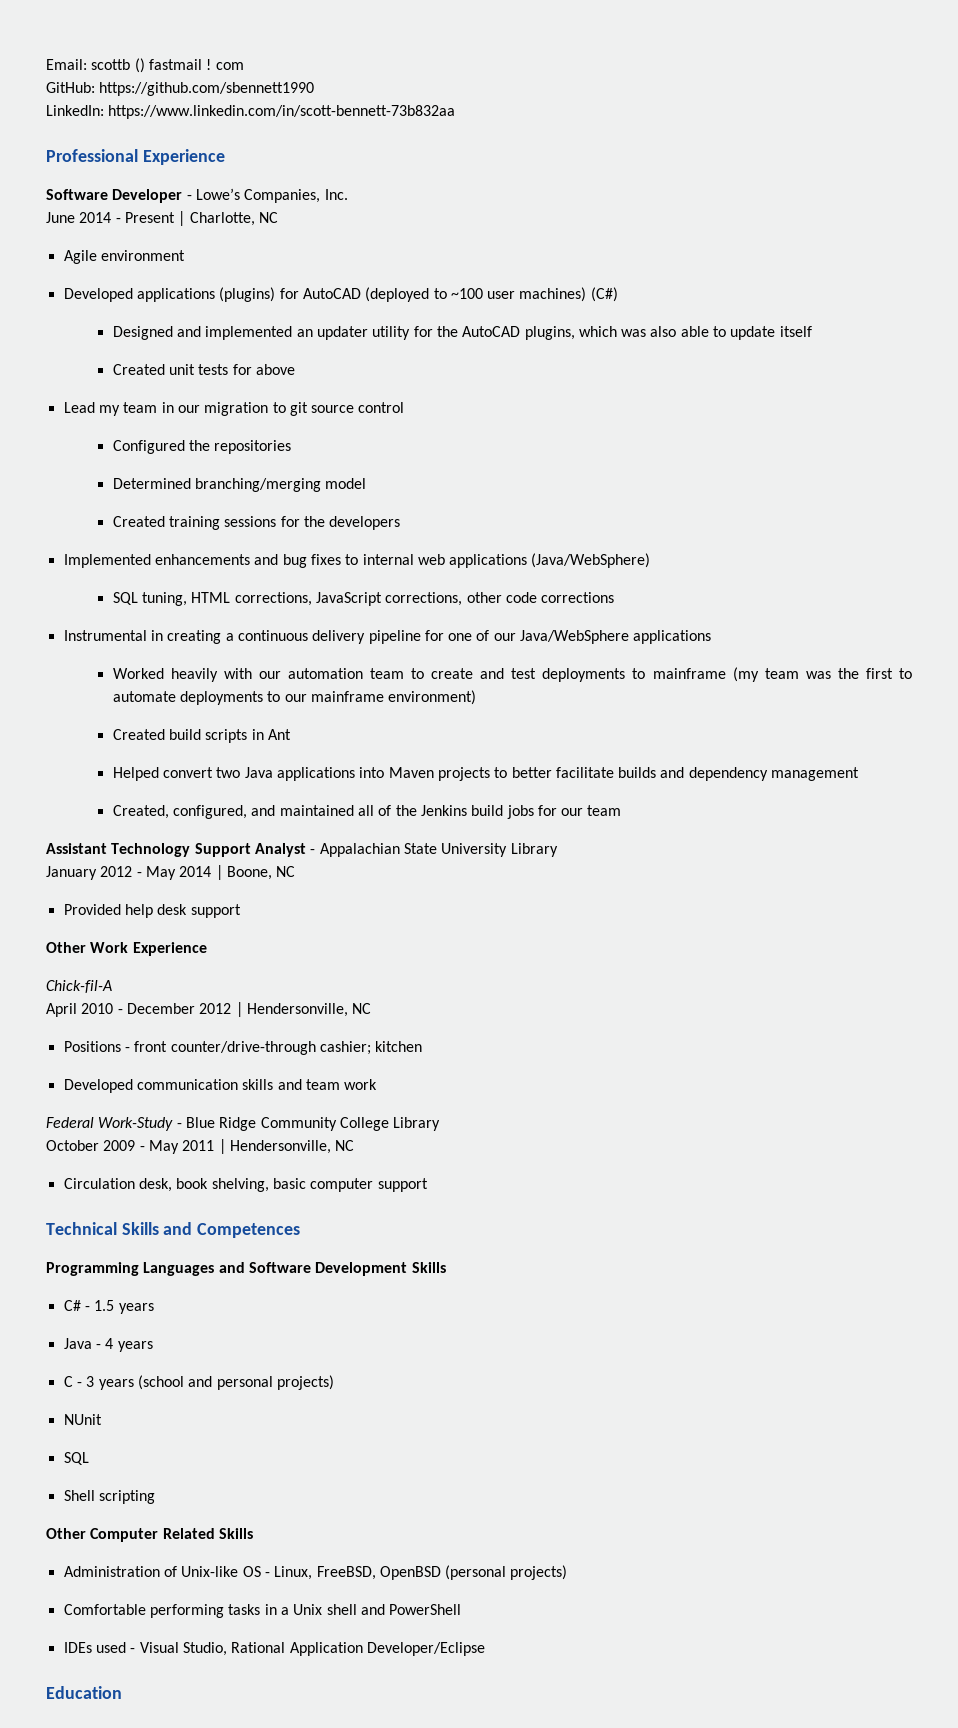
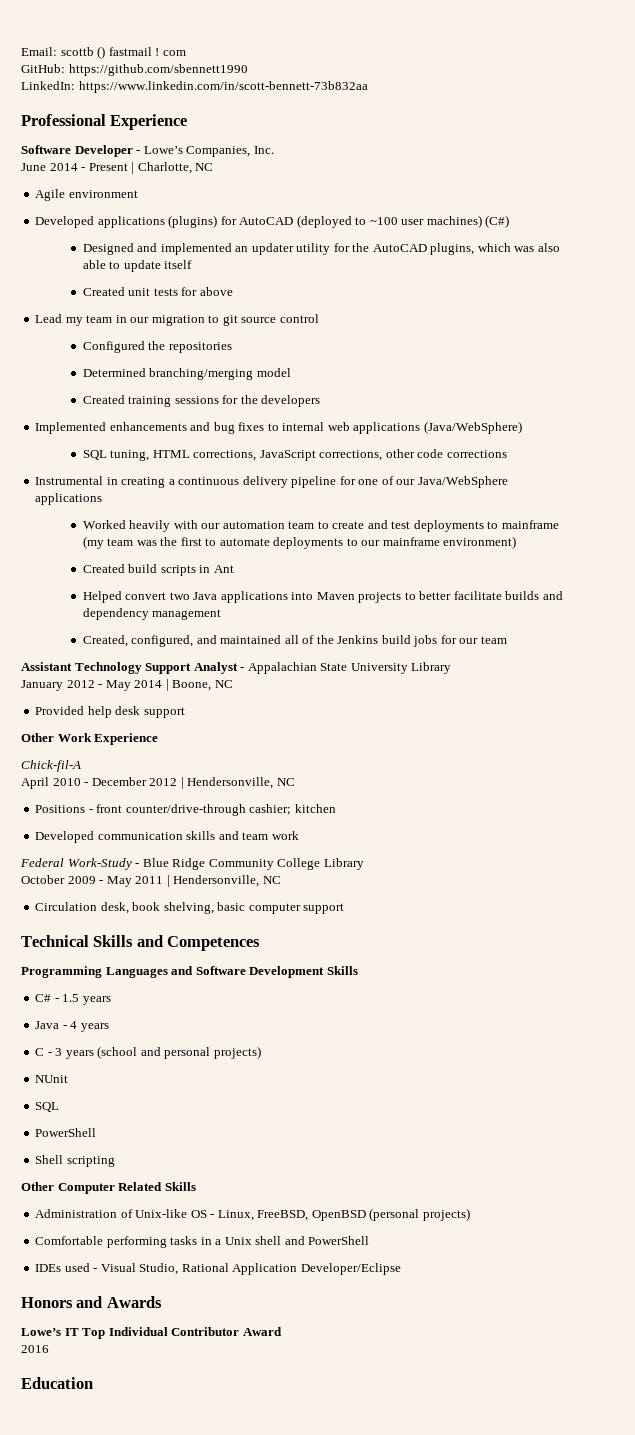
  NUnit
  SQL
+ PowerShell
+ Honors and Awards
+ Lowe’s IT Top Individual Contributor Award
+ 2016

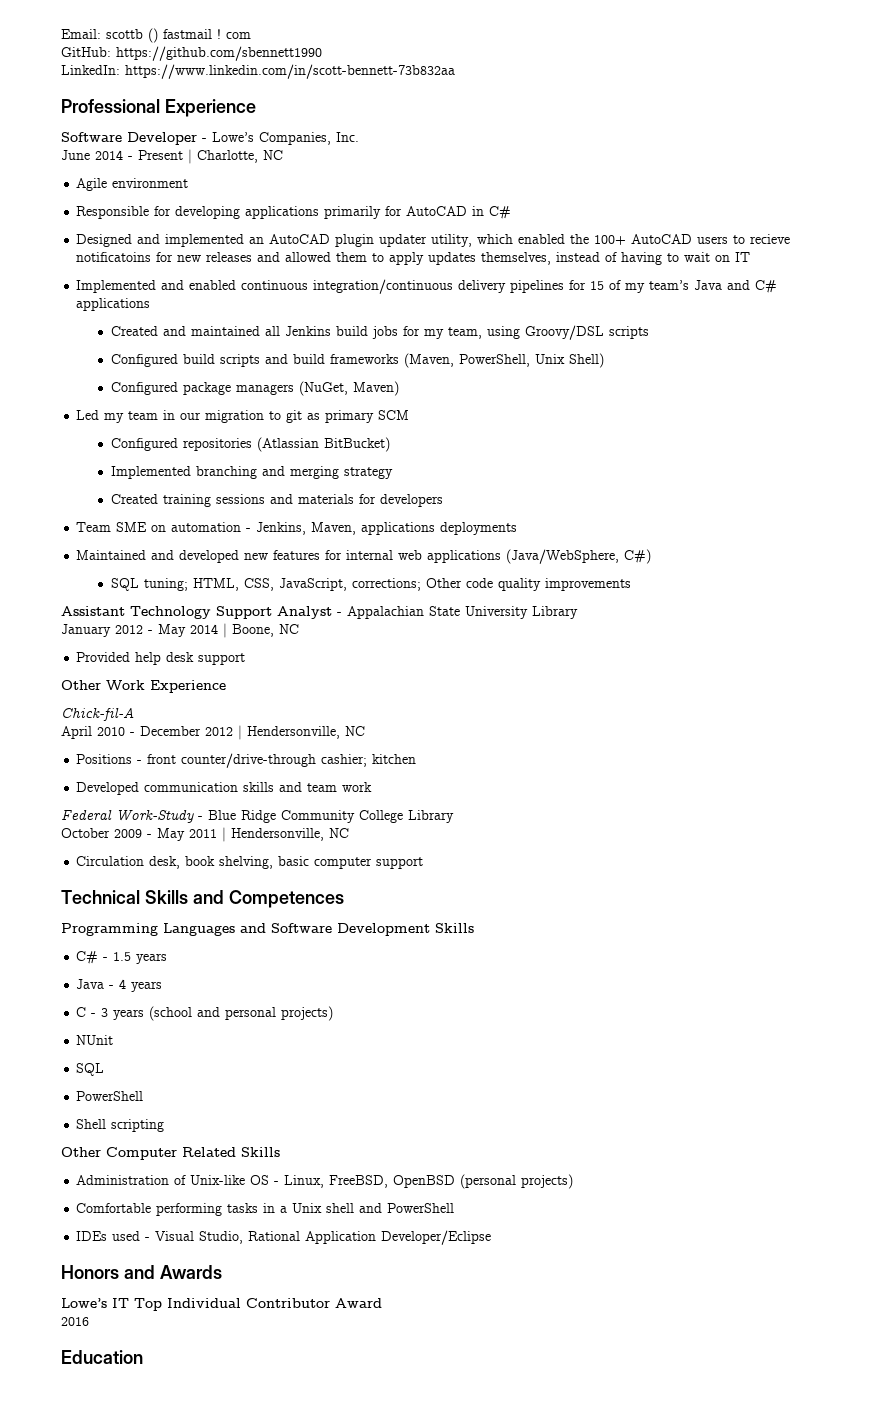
- Developed applications (plugins) for AutoCAD (deployed to ~100 user machines) (C#)
- Designed and implemented an updater utility for the AutoCAD plugins, which was also able to update itself
- Created unit tests for above
- Lead my team in our migration to git source control
- Configured the repositories
- Determined branching/merging model
- Created training sessions for the developers
- Implemented enhancements and bug fixes to internal web applications (Java/WebSphere)
- SQL tuning, HTML corrections, JavaScript corrections, other code corrections
- Instrumental in creating a continuous delivery pipeline for one of our Java/WebSphere applications
- Worked heavily with our automation team to create and test deployments to mainframe (my team was the first to automate deployments to our mainframe environment)
- Created build scripts in Ant
- Helped convert two Java applications into Maven projects to better facilitate builds and dependency management
- Created, configured, and maintained all of the Jenkins build jobs for our team
+ Responsible for developing applications primarily for AutoCAD in C#
+ Designed and implemented an AutoCAD plugin updater utility, which enabled the 100+ AutoCAD users to recieve notificatoins for new releases and allowed them to apply updates themselves, instead of having to wait on IT
+ Implemented and enabled continuous integration/continuous delivery pipelines for 15 of my team’s Java and C# applications
+ Created and maintained all Jenkins build jobs for my team, using Groovy/DSL scripts
+ Configured build scripts and build frameworks (Maven, PowerShell, Unix Shell)
+ Configured package managers (NuGet, Maven)
+ Led my team in our migration to git as primary SCM
+ Configured repositories (Atlassian BitBucket)
+ Implemented branching and merging strategy
+ Created training sessions and materials for developers
+ Team SME on automation - Jenkins, Maven, applications deployments
+ Maintained and developed new features for internal web applications (Java/WebSphere, C#)
+ SQL tuning; HTML, CSS, JavaScript, corrections; Other code quality improvements

